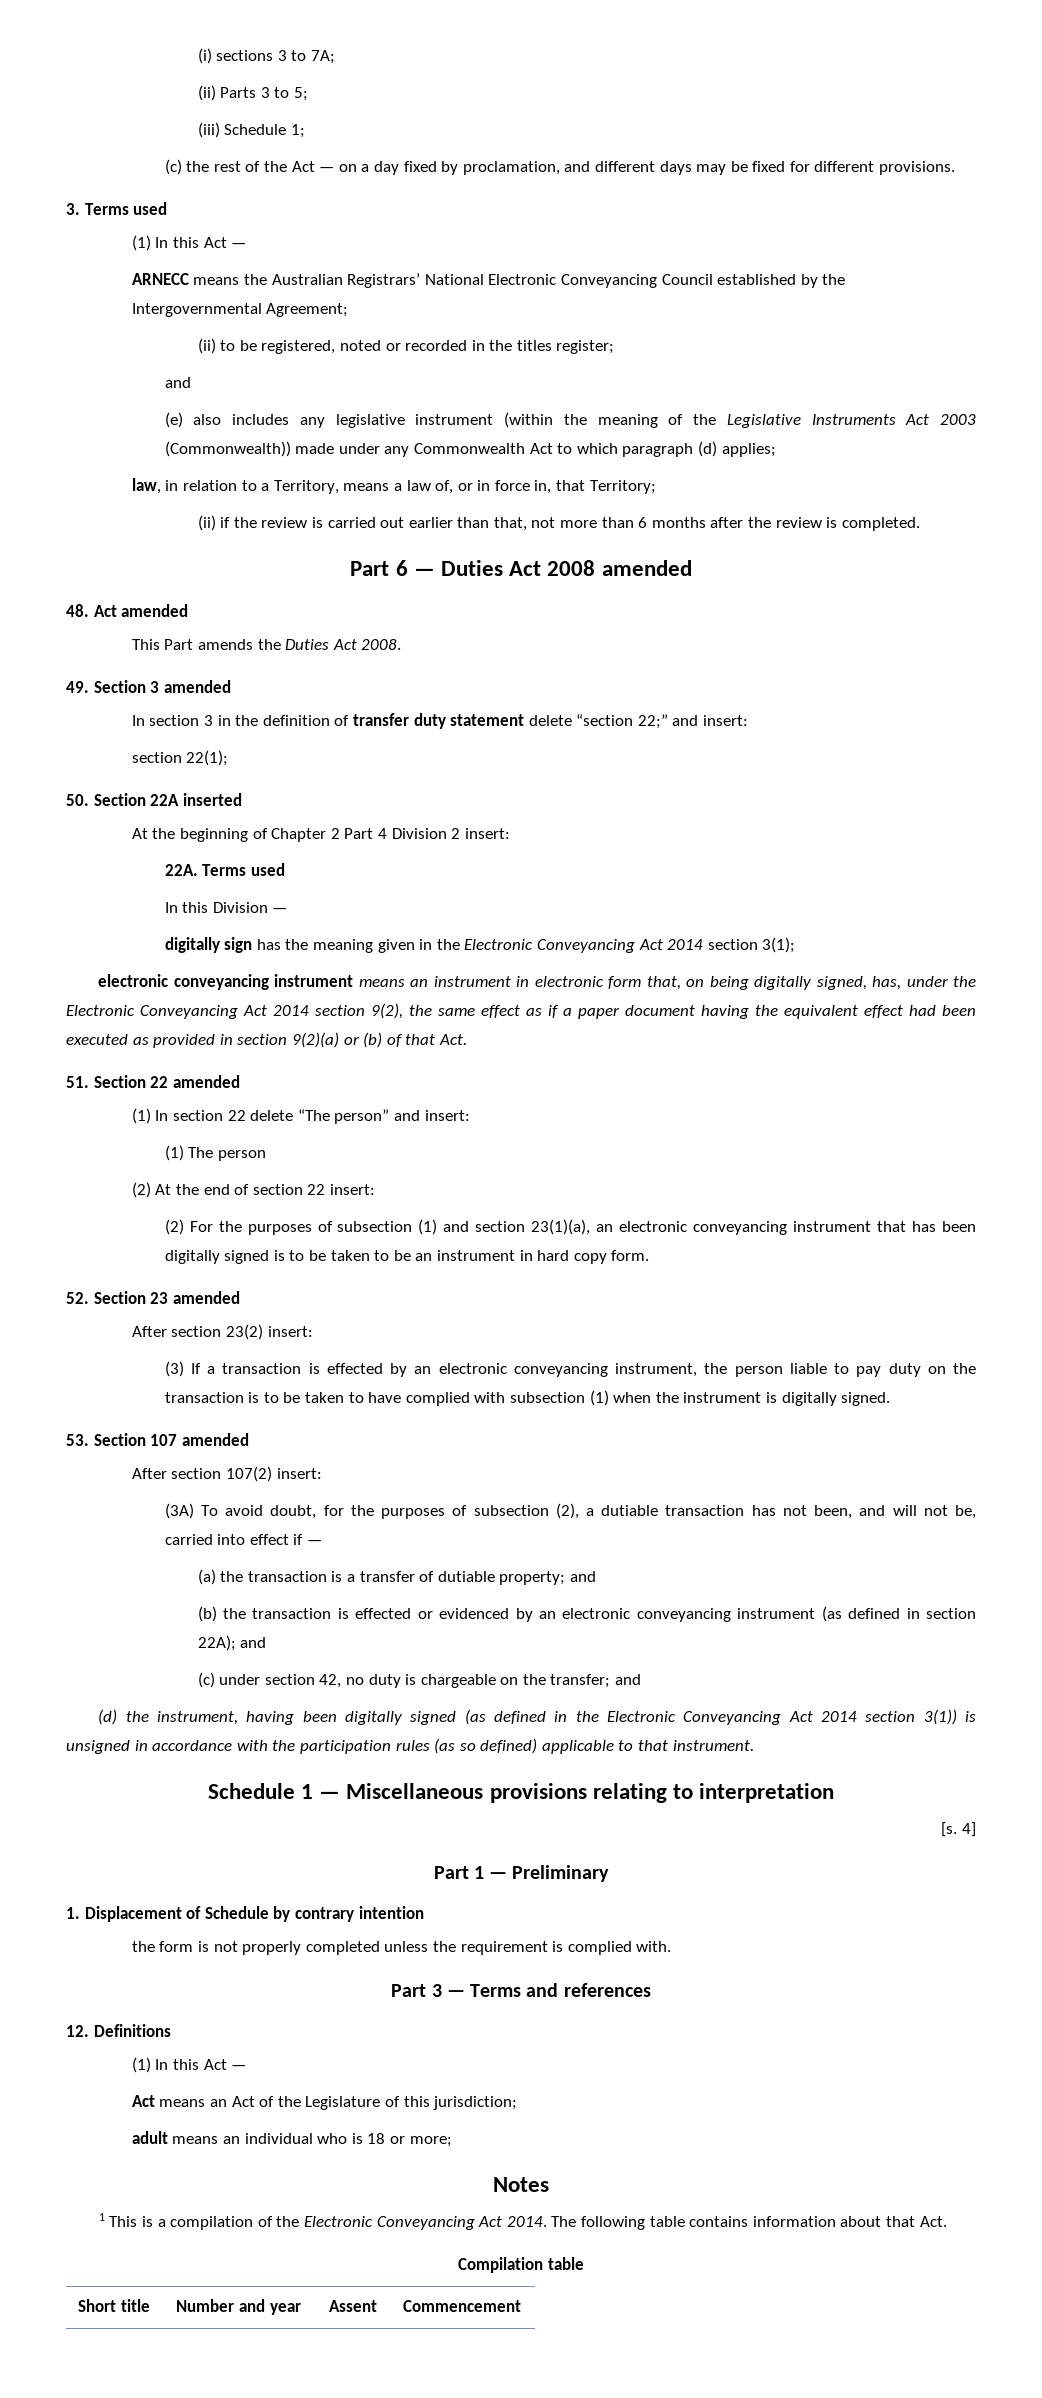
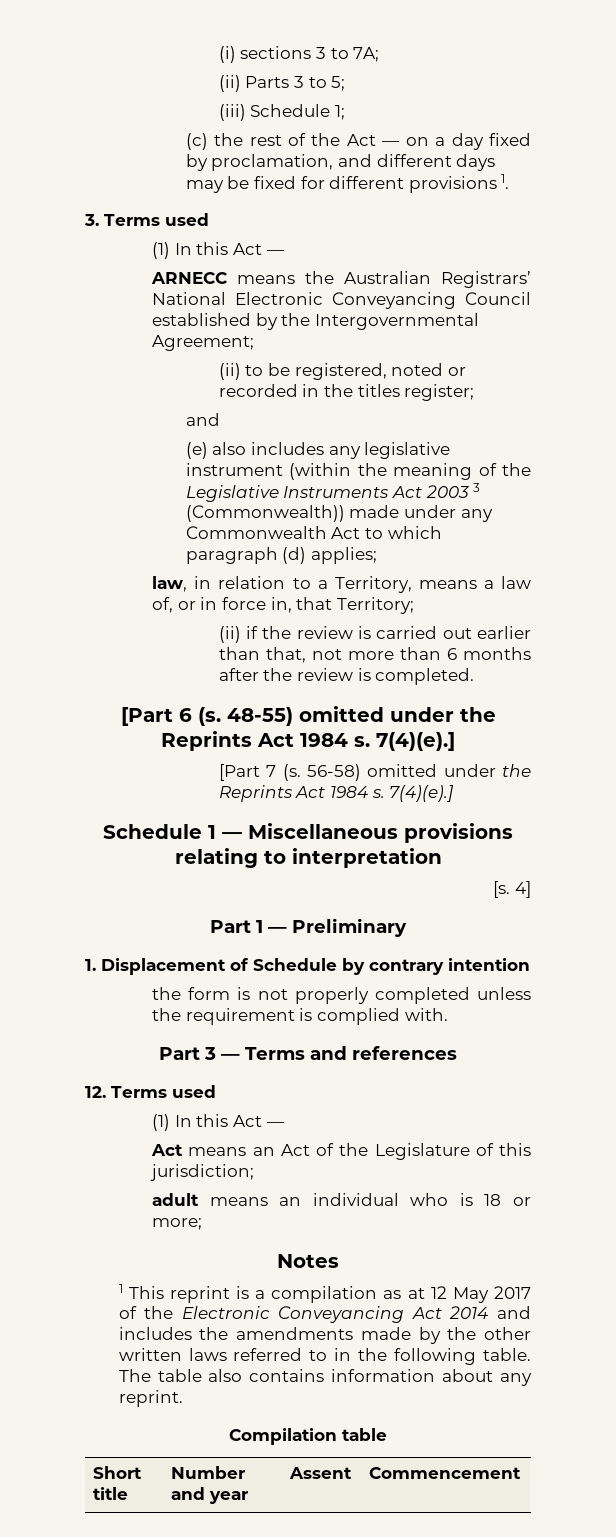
- (c) the rest of the Act — on a day fixed by proclamation, and different days may be fixed for different provisions.
+ (c) the rest of the Act — on a day fixed by proclamation, and different days may be fixed for different provisions 1.
- (e) also includes any legislative instrument (within the meaning of the Legislative Instruments Act 2003 (Commonwealth)) made under any Commonwealth Act to which paragraph (d) applies;
+ (e) also includes any legislative instrument (within the meaning of the Legislative Instruments Act 2003 3 (Commonwealth)) made under any Commonwealth Act to which paragraph (d) applies;
- Part 6 — Duties Act 2008 amended
- 48. Act amended
- This Part amends the Duties Act 2008.
- 49. Section 3 amended
- In section 3 in the definition of transfer duty statement delete “section 22;” and insert:
- section 22(1);
- 50. Section 22A inserted
- At the beginning of Chapter 2 Part 4 Division 2 insert:
- 22A. Terms used
- In this Division —
- digitally sign has the meaning given in the Electronic Conveyancing Act 2014 section 3(1);
- electronic conveyancing instrument means an instrument in electronic form that, on being digitally signed, has, under the Electronic Conveyancing Act 2014 section 9(2), the same effect as if a paper document having the equivalent effect had been executed as provided in section 9(2)(a) or (b) of that Act.
- 51. Section 22 amended
- (1) In section 22 delete “The person” and insert:
- (1) The person
- (2) At the end of section 22 insert:
- (2) For the purposes of subsection (1) and section 23(1)(a), an electronic conveyancing instrument that has been digitally signed is to be taken to be an instrument in hard copy form.
- 52. Section 23 amended
- After section 23(2) insert:
- (3) If a transaction is effected by an electronic conveyancing instrument, the person liable to pay duty on the transaction is to be taken to have complied with subsection (1) when the instrument is digitally signed.
- 53. Section 107 amended
- After section 107(2) insert:
- (3A) To avoid doubt, for the purposes of subsection (2), a dutiable transaction has not been, and will not be, carried into effect if —
- (a) the transaction is a transfer of dutiable property; and
- (b) the transaction is effected or evidenced by an electronic conveyancing instrument (as defined in section 22A); and
- (c) under section 42, no duty is chargeable on the transfer; and
- (d) the instrument, having been digitally signed (as defined in the Electronic Conveyancing Act 2014 section 3(1)) is unsigned in accordance with the participation rules (as so defined) applicable to that instrument.
+ [Part 6 (s. 48-55) omitted under the Reprints Act 1984 s. 7(4)(e).]
+ [Part 7 (s. 56-58) omitted under the Reprints Act 1984 s. 7(4)(e).]
- 12. Definitions
+ 12. Terms used
- 1 This is a compilation of the Electronic Conveyancing Act 2014. The following table contains information about that Act.
+ 1 This reprint is a compilation as at 12 May 2017 of the Electronic Conveyancing Act 2014 and includes the amendments made by the other written laws referred to in the following table. The table also contains information about any reprint.

